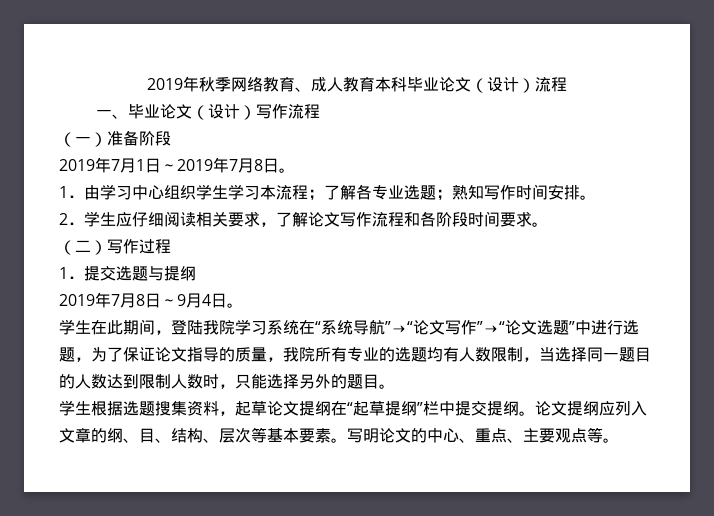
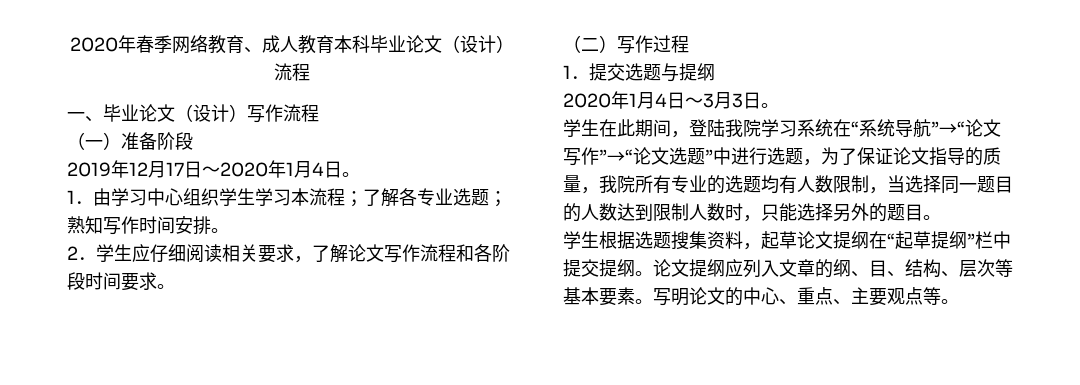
- 2019年秋季网络教育、成人教育本科毕业论文（设计）流程
+ 2020年春季网络教育、成人教育本科毕业论文（设计）流程
- 2019年7月1日～2019年7月8日。
+ 2019年12月17日～2020年1月4日。
- 2019年7月8日～9月4日。
+ 2020年1月4日～3月3日。

